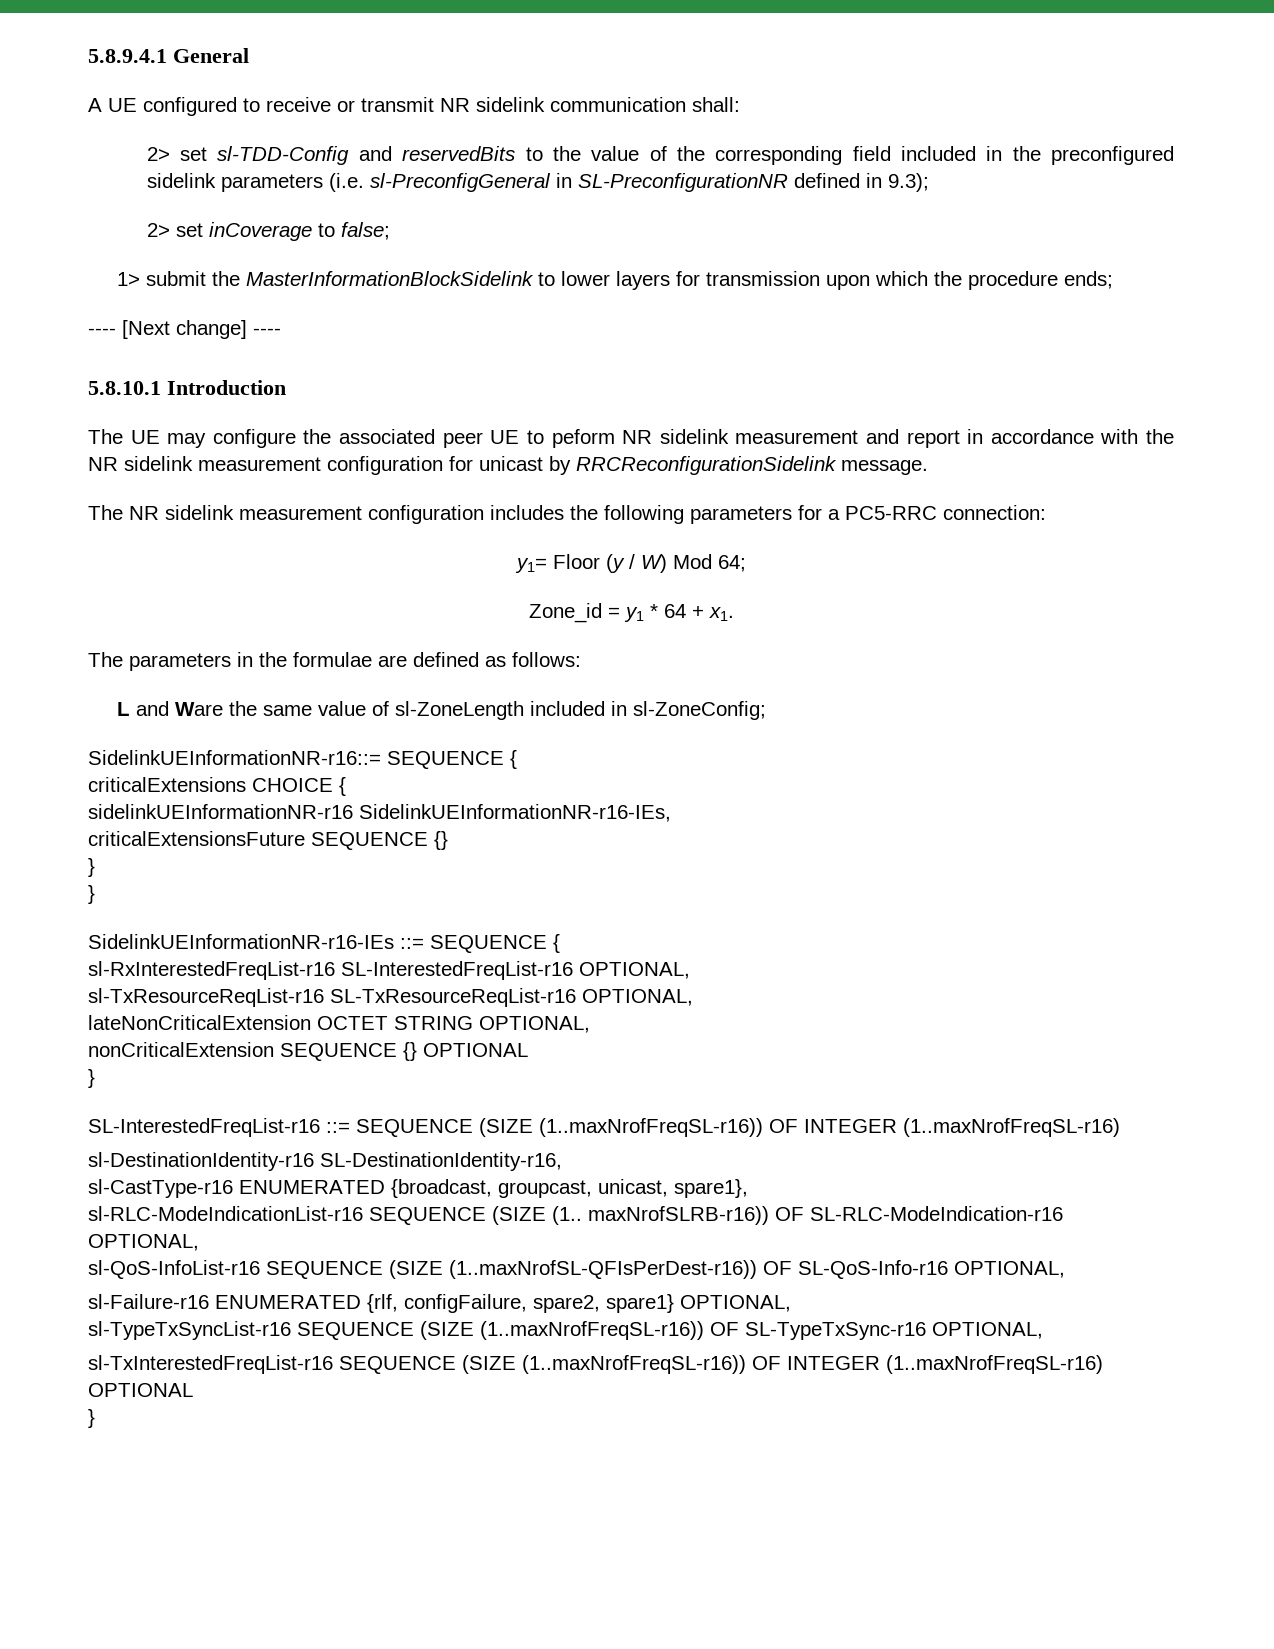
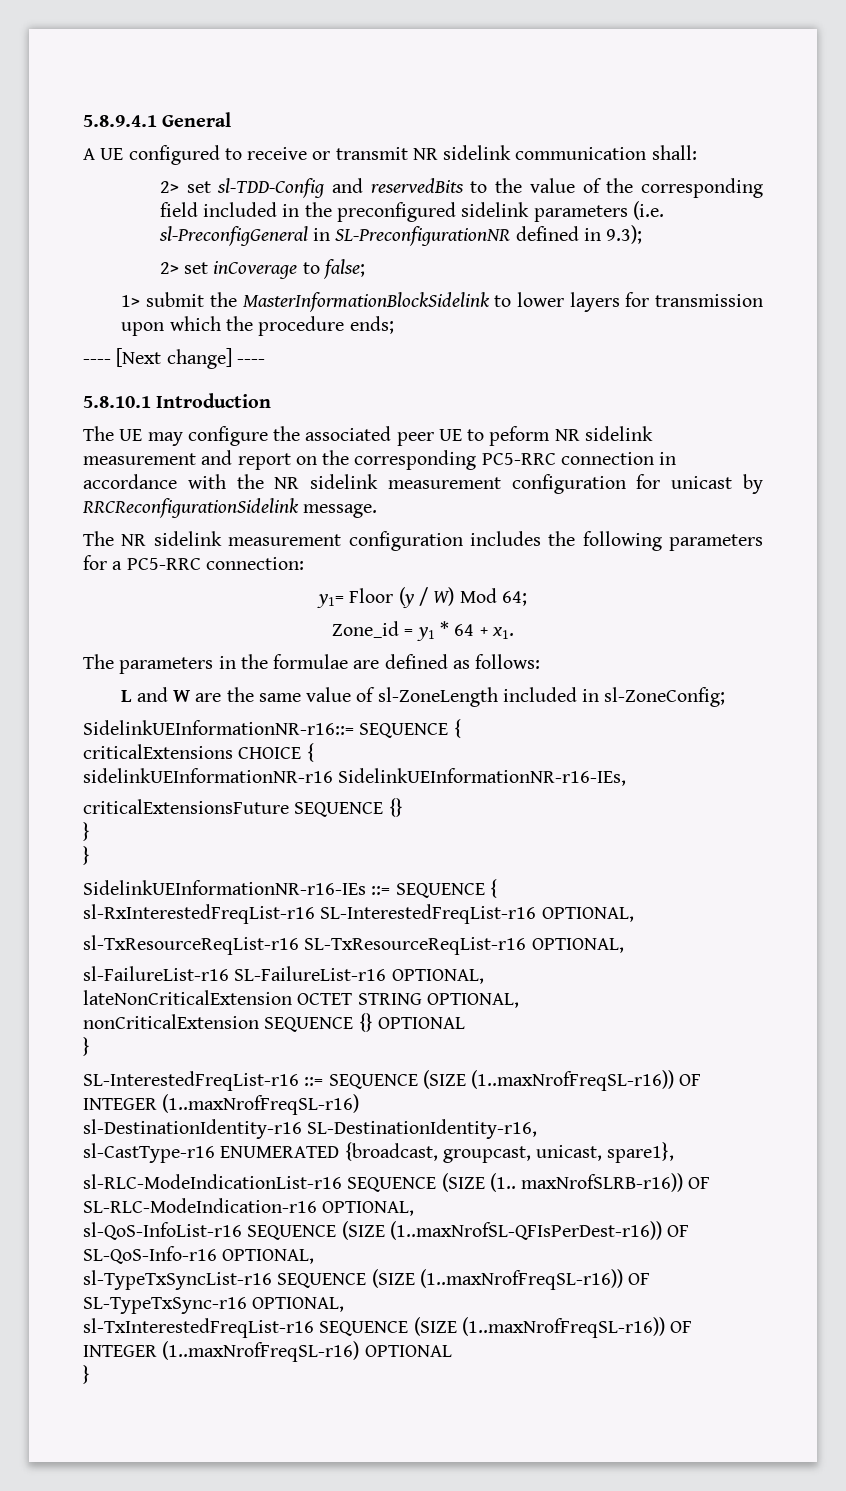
- The UE may configure the associated peer UE to peform NR sidelink measurement and report in accordance with the NR sidelink measurement configuration for unicast by RRCReconfigurationSidelink message.
+ The UE may configure the associated peer UE to peform NR sidelink measurement and report on the corresponding PC5-RRC connection in accordance with the NR sidelink measurement configuration for unicast by RRCReconfigurationSidelink message.
- L and Ware the same value of sl-ZoneLength included in sl-ZoneConfig;
+ L and W are the same value of sl-ZoneLength included in sl-ZoneConfig;
+ sl-FailureList-r16 SL-FailureList-r16 OPTIONAL,
- sl-Failure-r16 ENUMERATED {rlf, configFailure, spare2, spare1} OPTIONAL,

